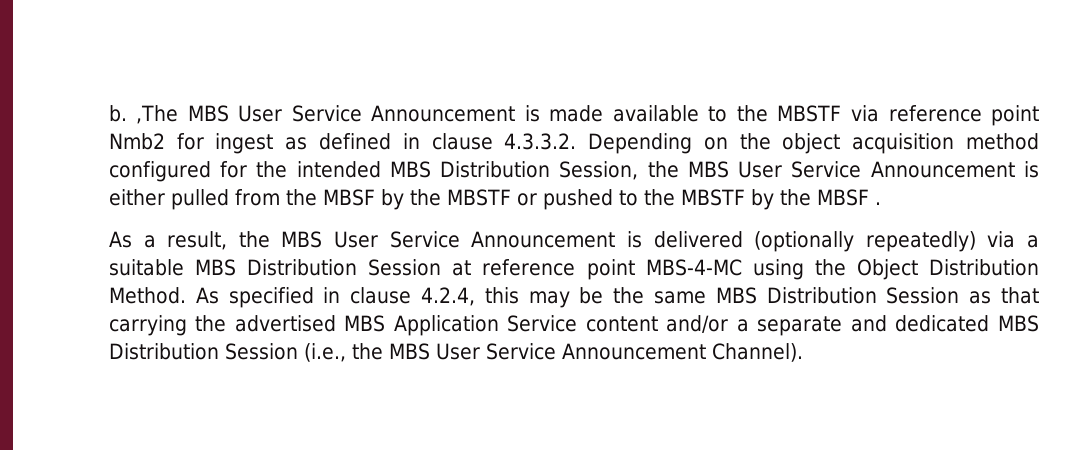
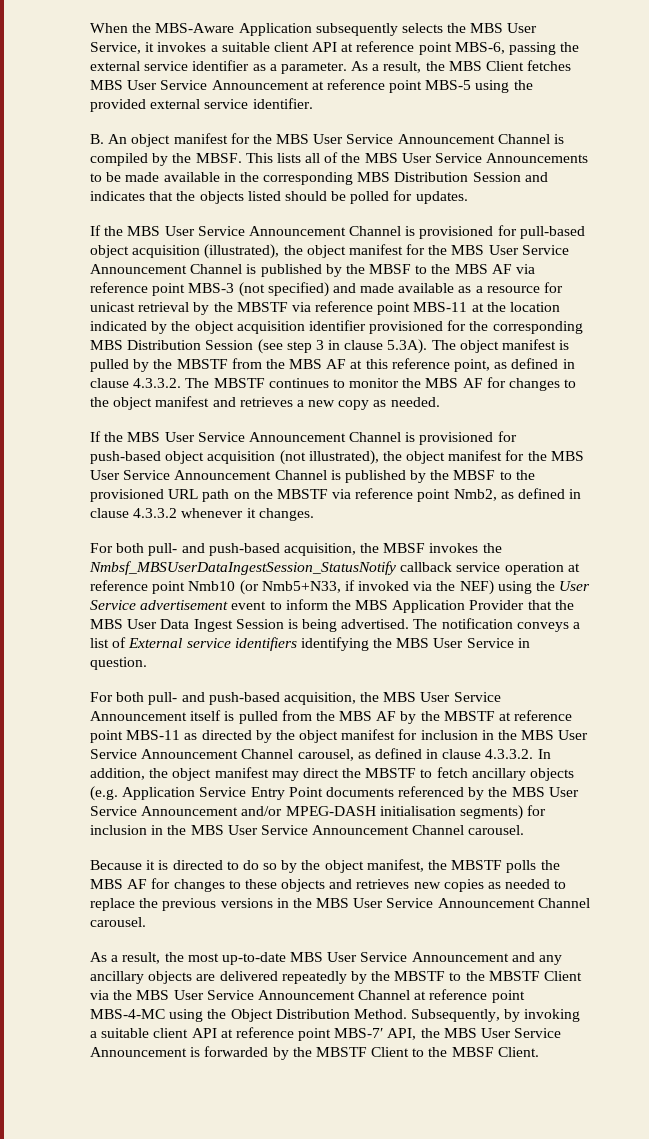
- b. ,The MBS User Service Announcement is made available to the MBSTF via reference point Nmb2 for ingest as defined in clause 4.3.3.2. Depending on the object acquisition method configured for the intended MBS Distribution Session, the MBS User Service Announcement is either pulled from the MBSF by the MBSTF or pushed to the MBSTF by the MBSF .
- As a result, the MBS User Service Announcement is delivered (optionally repeatedly) via a suitable MBS Distribution Session at reference point MBS-4-MC using the Object Distribution Method.
+ When the MBS-Aware Application subsequently selects the MBS User Service, it invokes a suitable client API at reference point MBS-6, passing the external service identifier as a parameter. As a result, the MBS Client fetches MBS User Service Announcement at reference point MBS-5 using the provided external service identifier.
+ B. An object manifest for the MBS User Service Announcement Channel is compiled by the MBSF. This lists all of the MBS User Service Announcements to be made available in the corresponding MBS Distribution Session and indicates that the objects listed should be polled for updates.
+ If the MBS User Service Announcement Channel is provisioned for pull-based object acquisition (illustrated), the object manifest for the MBS User Service Announcement Channel is published by the MBSF to the MBS AF via reference point MBS-3 (not specified) and made available as a resource for unicast retrieval by the MBSTF via reference point MBS-11 at the location indicated by the object acquisition identifier provisioned for the corresponding MBS Distribution Session (see step 3 in clause 5.3A). The object manifest is pulled by the MBSTF from the MBS AF at this reference point, as defined in clause 4.3.3.2. The MBSTF continues to monitor the MBS AF for changes to the object manifest and retrieves a new copy as needed.
+ If the MBS User Service Announcement Channel is provisioned for push-based object acquisition (not illustrated), the object manifest for the MBS User Service Announcement Channel is published by the MBSF to the provisioned URL path on the MBSTF via reference point Nmb2, as defined in clause 4.3.3.2 whenever it changes.
+ For both pull- and push-based acquisition, the MBSF invokes the Nmbsf_MBSUserDataIngestSession_StatusNotify callback service operation at reference point Nmb10 (or Nmb5+N33, if invoked via the NEF) using the User Service advertisement event to inform the MBS Application Provider that the MBS User Data Ingest Session is being advertised. The notification conveys a list of External service identifiers identifying the MBS User Service in question.
+ For both pull- and push-based acquisition, the MBS User Service Announcement itself is pulled from the MBS AF by the MBSTF at reference point MBS-11 as directed by the object manifest for inclusion in the MBS User Service Announcement Channel carousel, as defined in clause 4.3.3.2. In addition, the object manifest may direct the MBSTF to fetch ancillary objects (e.g. Application Service Entry Point documents referenced by the MBS User Service Announcement and/or MPEG-DASH initialisation segments) for inclusion in the MBS User Service Announcement Channel carousel.
+ Because it is directed to do so by the object manifest, the MBSTF polls the MBS AF for changes to these objects and retrieves new copies as needed to replace the previous versions in the MBS User Service Announcement Channel carousel.
+ As a result, the most up-to-date MBS User Service Announcement and any ancillary objects are delivered repeatedly by the MBSTF to the MBSTF Client via the MBS User Service Announcement Channel at reference point MBS-4-MC using the Object Distribution Method.
- As specified in clause 4.2.4, this may be the same MBS Distribution Session as that carrying the advertised MBS Application Service content and/or a separate and dedicated MBS Distribution Session (i.e., the MBS User Service Announcement Channel).
+ Subsequently, by invoking a suitable client API at reference point MBS-7′ API, the MBS User Service Announcement is forwarded by the MBSTF Client to the MBSF Client.

